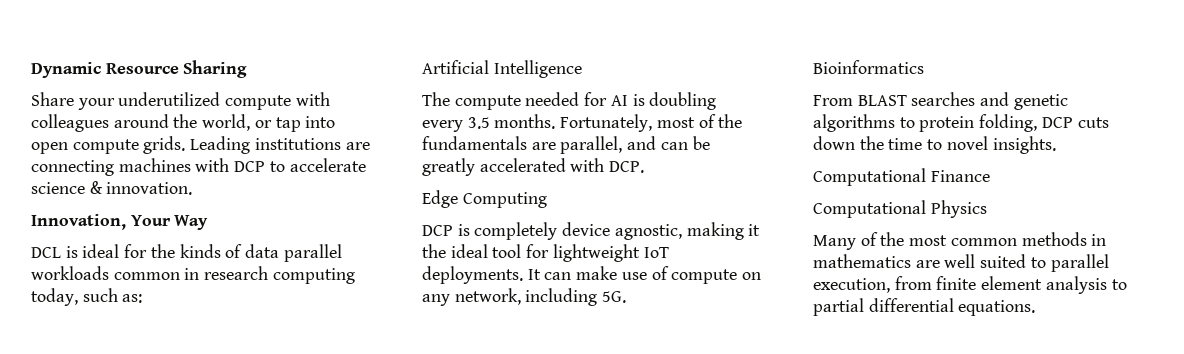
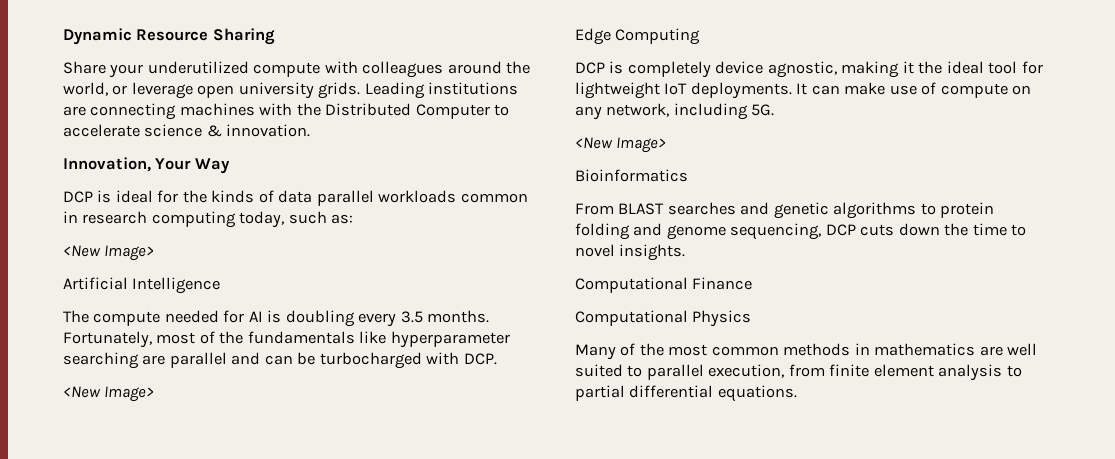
- Share your underutilized compute with colleagues around the world, or tap into open compute grids.
+ Share your underutilized compute with colleagues around the world, or leverage open university grids.
- Leading institutions are connecting machines with DCP to accelerate science & innovation.
+ Leading institutions are connecting machines with the Distributed Computer to accelerate science & innovation.
- DCL is ideal for the kinds of data parallel workloads common in research computing today, such as:
+ DCP is ideal for the kinds of data parallel workloads common in research computing today, such as:
+ <New Image>
- Fortunately, most of the fundamentals are parallel, and can be greatly accelerated with DCP.
+ Fortunately, most of the fundamentals like hyperparameter searching are parallel and can be turbocharged with DCP.
+ <New Image>
  It can make use of compute on any network, including 5G.
+ <New Image>
- From BLAST searches and genetic algorithms to protein folding, DCP cuts down the time to novel insights.
+ From BLAST searches and genetic algorithms to protein folding and genome sequencing, DCP cuts down the time to novel insights.

